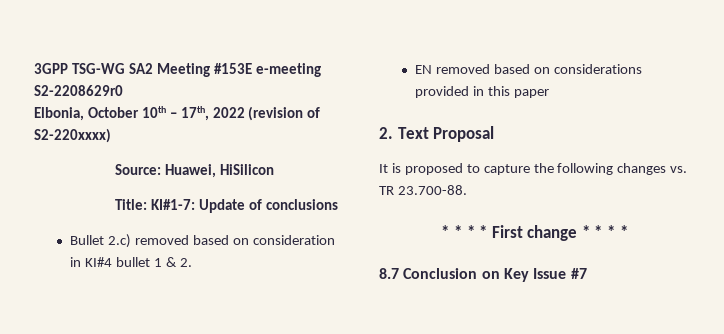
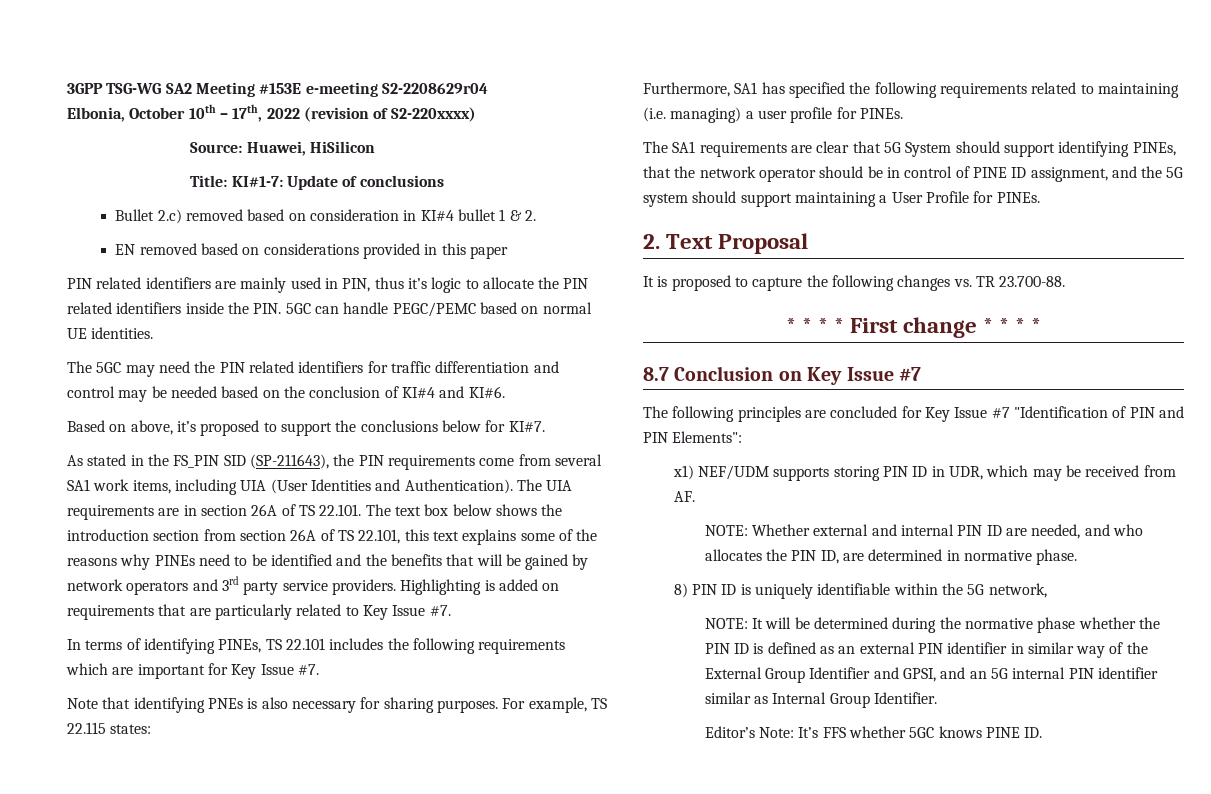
- 3GPP TSG-WG SA2 Meeting #153E e-meeting S2-2208629r0
+ 3GPP TSG-WG SA2 Meeting #153E e-meeting S2-2208629r04
+ PIN related identifiers are mainly used in PIN, thus it’s logic to allocate the PIN related identifiers inside the PIN. 5GC can handle PEGC/PEMC based on normal UE identities.
+ The 5GC may need the PIN related identifiers for traffic differentiation and control may be needed based on the conclusion of KI#4 and KI#6.
+ Based on above, it’s proposed to support the conclusions below for KI#7.
+ As stated in the FS_PIN SID (SP-211643), the PIN requirements come from several SA1 work items, including UIA (User Identities and Authentication). The UIA requirements are in section 26A of TS 22.101. The text box below shows the introduction section from section 26A of TS 22.101, this text explains some of the reasons why PINEs need to be identified and the benefits that will be gained by network operators and 3rd party service providers. Highlighting is added on requirements that are particularly related to Key Issue #7.
+ In terms of identifying PINEs, TS 22.101 includes the following requirements which are important for Key Issue #7.
+ Note that identifying PNEs is also necessary for sharing purposes. For example, TS 22.115 states:
+ Furthermore, SA1 has specified the following requirements related to maintaining (i.e. managing) a user profile for PINEs.
+ The SA1 requirements are clear that 5G System should support identifying PINEs, that the network operator should be in control of PINE ID assignment, and the 5G system should support maintaining a User Profile for PINEs.
+ The following principles are concluded for Key Issue #7 "Identification of PIN and PIN Elements":
+ x1) NEF/UDM supports storing PIN ID in UDR, which may be received from AF.
+ NOTE: Whether external and internal PIN ID are needed, and who allocates the PIN ID, are determined in normative phase.
+ 8) PIN ID is uniquely identifiable within the 5G network,
+ NOTE: It will be determined during the normative phase whether the PIN ID is defined as an external PIN identifier in similar way of the External Group Identifier and GPSI, and an 5G internal PIN identifier similar as Internal Group Identifier.
+ Editor’s Note: It’s FFS whether 5GC knows PINE ID.

